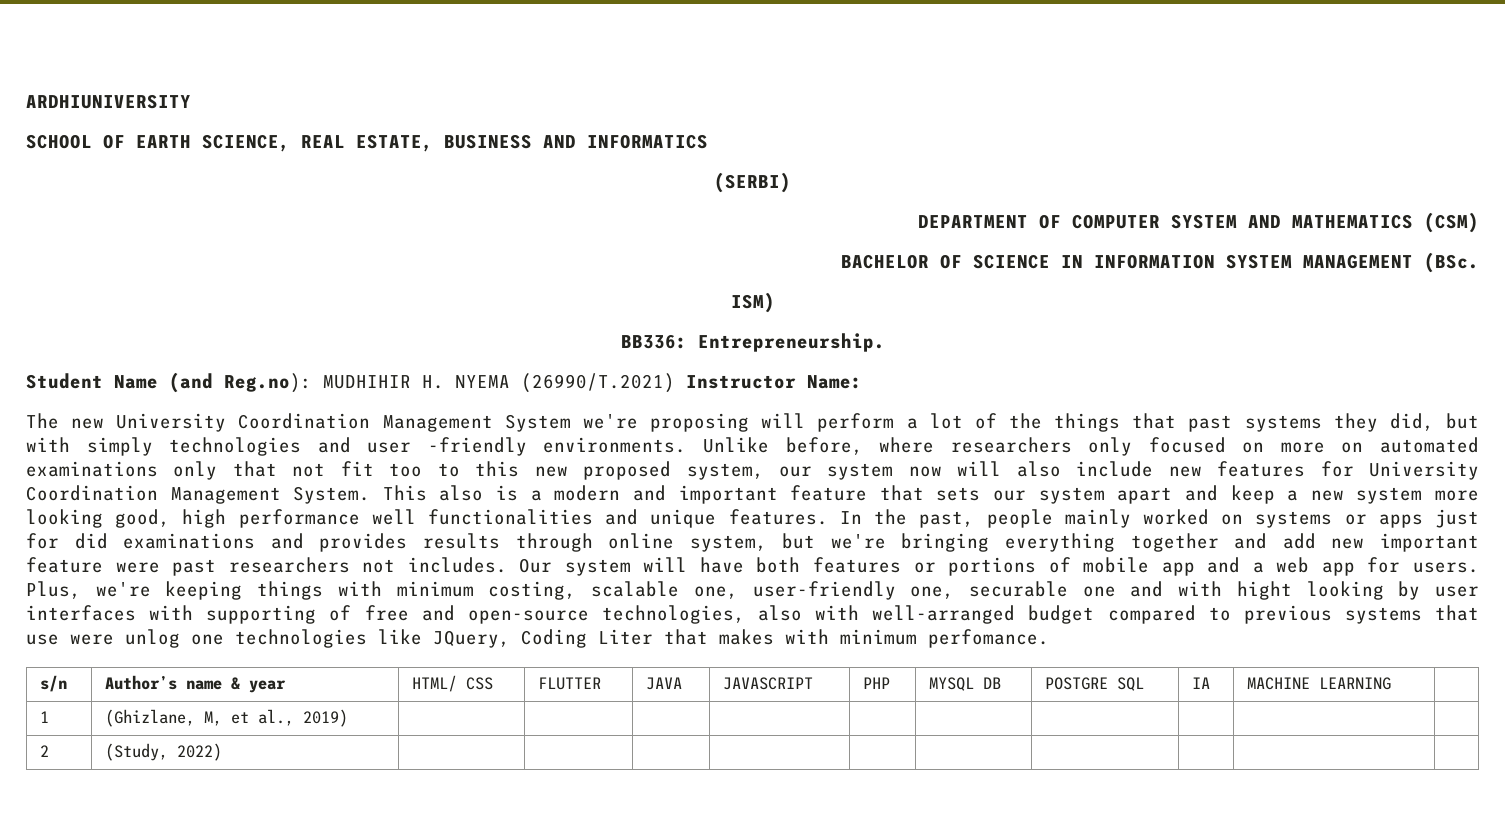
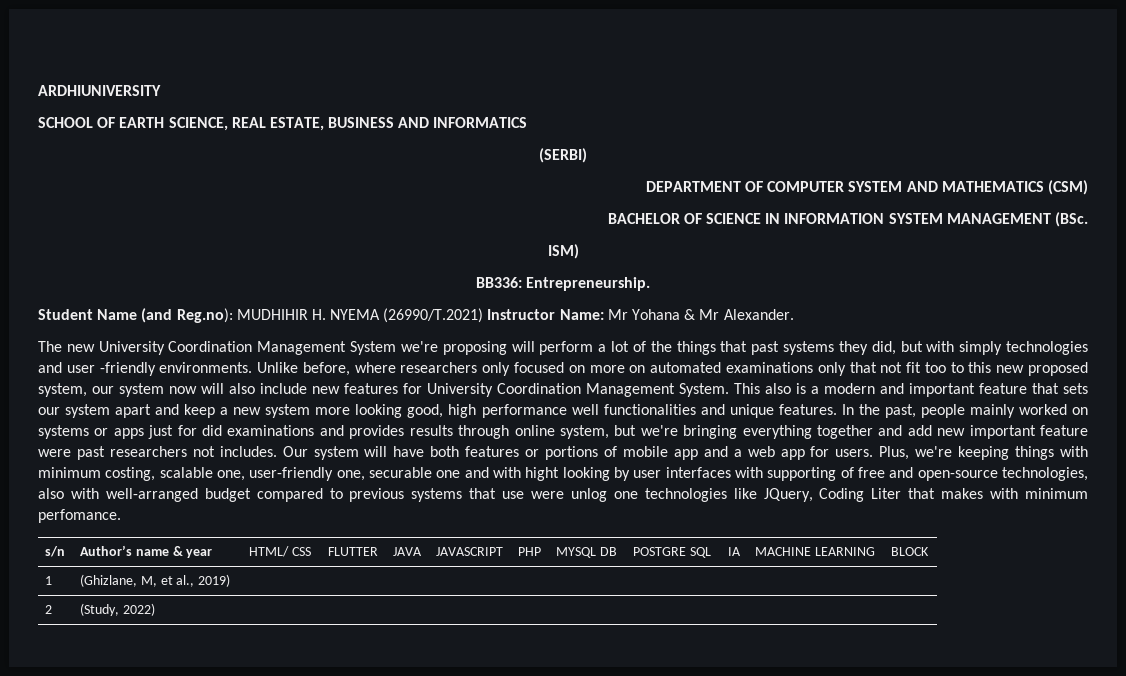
- Student Name (and Reg.no): MUDHIHIR H. NYEMA (26990/T.2021) Instructor Name:
+ Student Name (and Reg.no): MUDHIHIR H. NYEMA (26990/T.2021) Instructor Name: Mr Yohana & Mr Alexander.
- s/n | Author’s name & year | HTML/ CSS | FLUTTER | JAVA | JAVASCRIPT | PHP | MYSQL DB | POSTGRE SQL | IA | MACHINE LEARNING |
+ s/n | Author’s name & year | HTML/ CSS | FLUTTER | JAVA | JAVASCRIPT | PHP | MYSQL DB | POSTGRE SQL | IA | MACHINE LEARNING | BLOCK

